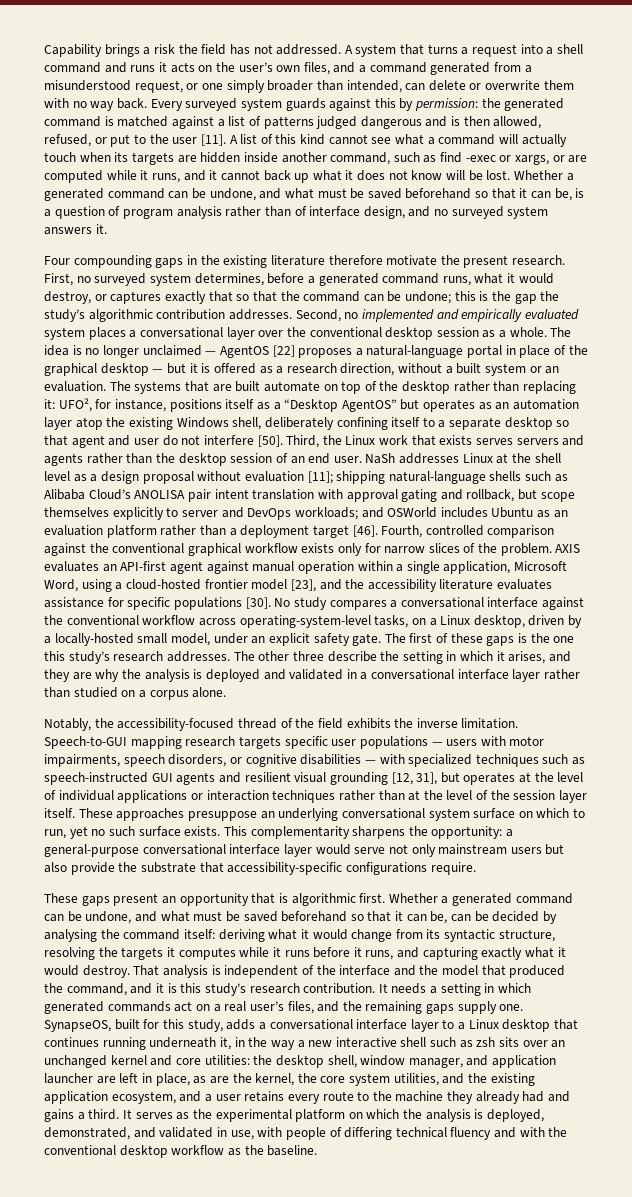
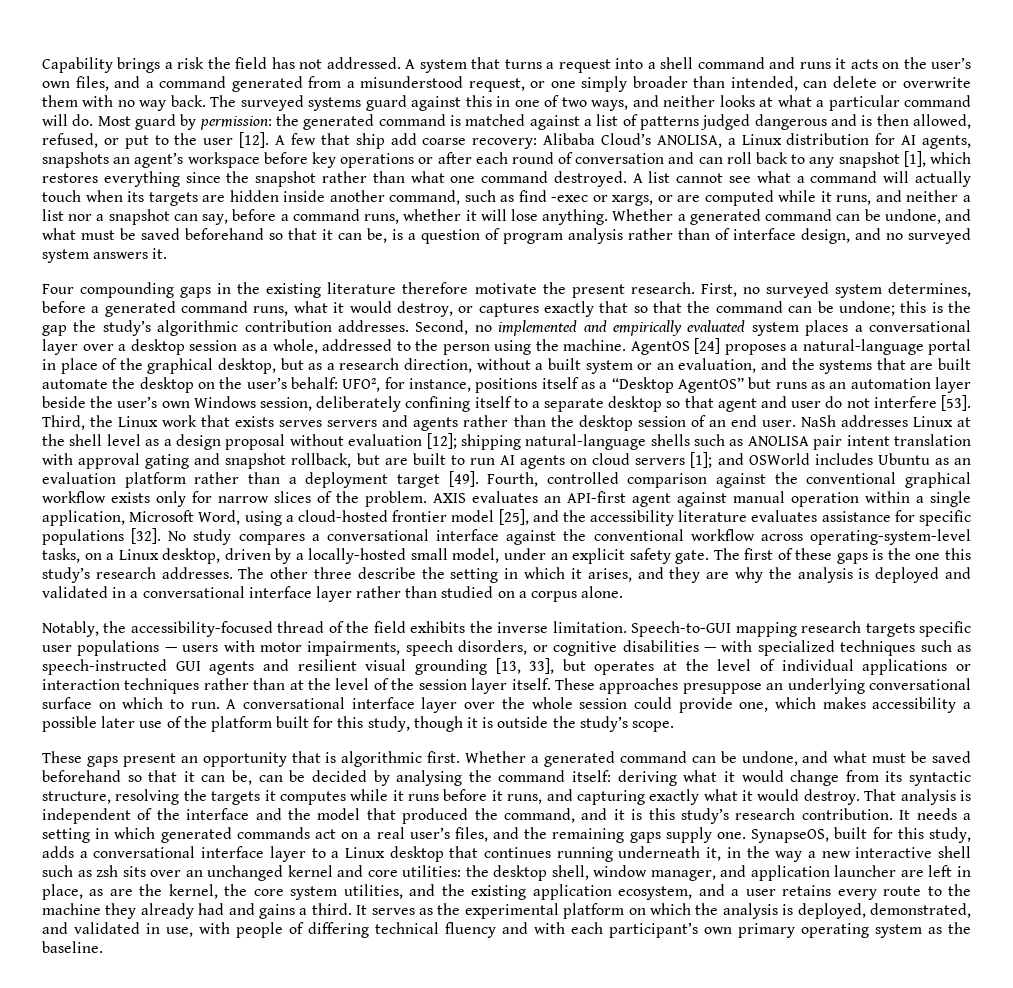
- Every surveyed system guards against this by permission: the generated command is matched against a list of patterns judged dangerous and is then allowed, refused, or put to the user [11]. A list of this kind cannot see what a command will actually touch when its targets are hidden inside another command, such as find -exec or xargs, or are computed while it runs, and it cannot back up what it does not know will be lost.
+ The surveyed systems guard against this in one of two ways, and neither looks at what a particular command will do. Most guard by permission: the generated command is matched against a list of patterns judged dangerous and is then allowed, refused, or put to the user [12]. A few that ship add coarse recovery: Alibaba Cloud’s ANOLISA, a Linux distribution for AI agents, snapshots an agent’s workspace before key operations or after each round of conversation and can roll back to any snapshot [1], which restores everything since the snapshot rather than what one command destroyed. A list cannot see what a command will actually touch when its targets are hidden inside another command, such as find -exec or xargs, or are computed while it runs, and neither a list nor a snapshot can say, before a command runs, whether it will lose anything.
- Second, no implemented and empirically evaluated system places a conversational layer over the conventional desktop session as a whole. The idea is no longer unclaimed — AgentOS [22] proposes a natural-language portal in place of the graphical desktop — but it is offered as a research direction, without a built system or an evaluation. The systems that are built automate on top of the desktop rather than replacing it:
+ Second, no implemented and empirically evaluated system places a conversational layer over a desktop session as a whole, addressed to the person using the machine. AgentOS [24] proposes a natural-language portal in place of the graphical desktop, but as a research direction, without a built system or an evaluation, and the systems that are built automate the desktop on the user’s behalf:
- UFO², for instance, positions itself as a “Desktop AgentOS” but operates as an automation layer atop the existing Windows shell, deliberately confining itself to a separate desktop so that agent and user do not interfere [50].
+ UFO², for instance, positions itself as a “Desktop AgentOS” but runs as an automation layer beside the user’s own Windows session, deliberately confining itself to a separate desktop so that agent and user do not interfere [53].
- NaSh addresses Linux at the shell level as a design proposal without evaluation [11]; shipping natural-language shells such as Alibaba Cloud’s ANOLISA pair intent translation with approval gating and rollback, but scope themselves explicitly to server and DevOps workloads; and OSWorld includes Ubuntu as an evaluation platform rather than a deployment target [46].
+ NaSh addresses Linux at the shell level as a design proposal without evaluation [12]; shipping natural-language shells such as ANOLISA pair intent translation with approval gating and snapshot rollback, but are built to run AI agents on cloud servers [1]; and OSWorld includes Ubuntu as an evaluation platform rather than a deployment target [49].
- AXIS evaluates an API-first agent against manual operation within a single application, Microsoft Word, using a cloud-hosted frontier model [23], and the accessibility literature evaluates assistance for specific populations [30].
+ AXIS evaluates an API-first agent against manual operation within a single application, Microsoft Word, using a cloud-hosted frontier model [25], and the accessibility literature evaluates assistance for specific populations [32].
- Speech-to-GUI mapping research targets specific user populations — users with motor impairments, speech disorders, or cognitive disabilities — with specialized techniques such as speech-instructed GUI agents and resilient visual grounding [12, 31], but operates at the level of individual applications or interaction techniques rather than at the level of the session layer itself.
+ Speech-to-GUI mapping research targets specific user populations — users with motor impairments, speech disorders, or cognitive disabilities — with specialized techniques such as speech-instructed GUI agents and resilient visual grounding [13, 33], but operates at the level of individual applications or interaction techniques rather than at the level of the session layer itself.
- These approaches presuppose an underlying conversational system surface on which to run, yet no such surface exists. This complementarity sharpens the opportunity: a general-purpose conversational interface layer would serve not only mainstream users but also provide the substrate that accessibility-specific configurations require.
+ These approaches presuppose an underlying conversational surface on which to run. A conversational interface layer over the whole session could provide one, which makes accessibility a possible later use of the platform built for this study, though it is outside the study’s scope.
- It serves as the experimental platform on which the analysis is deployed, demonstrated, and validated in use, with people of differing technical fluency and with the conventional desktop workflow as the baseline.
+ It serves as the experimental platform on which the analysis is deployed, demonstrated, and validated in use, with people of differing technical fluency and with each participant’s own primary operating system as the baseline.

